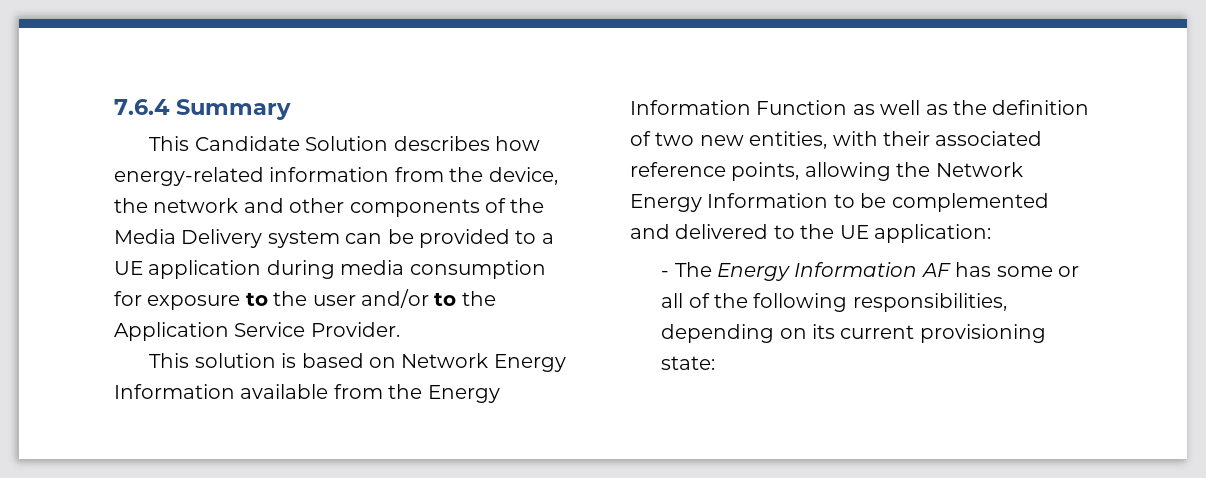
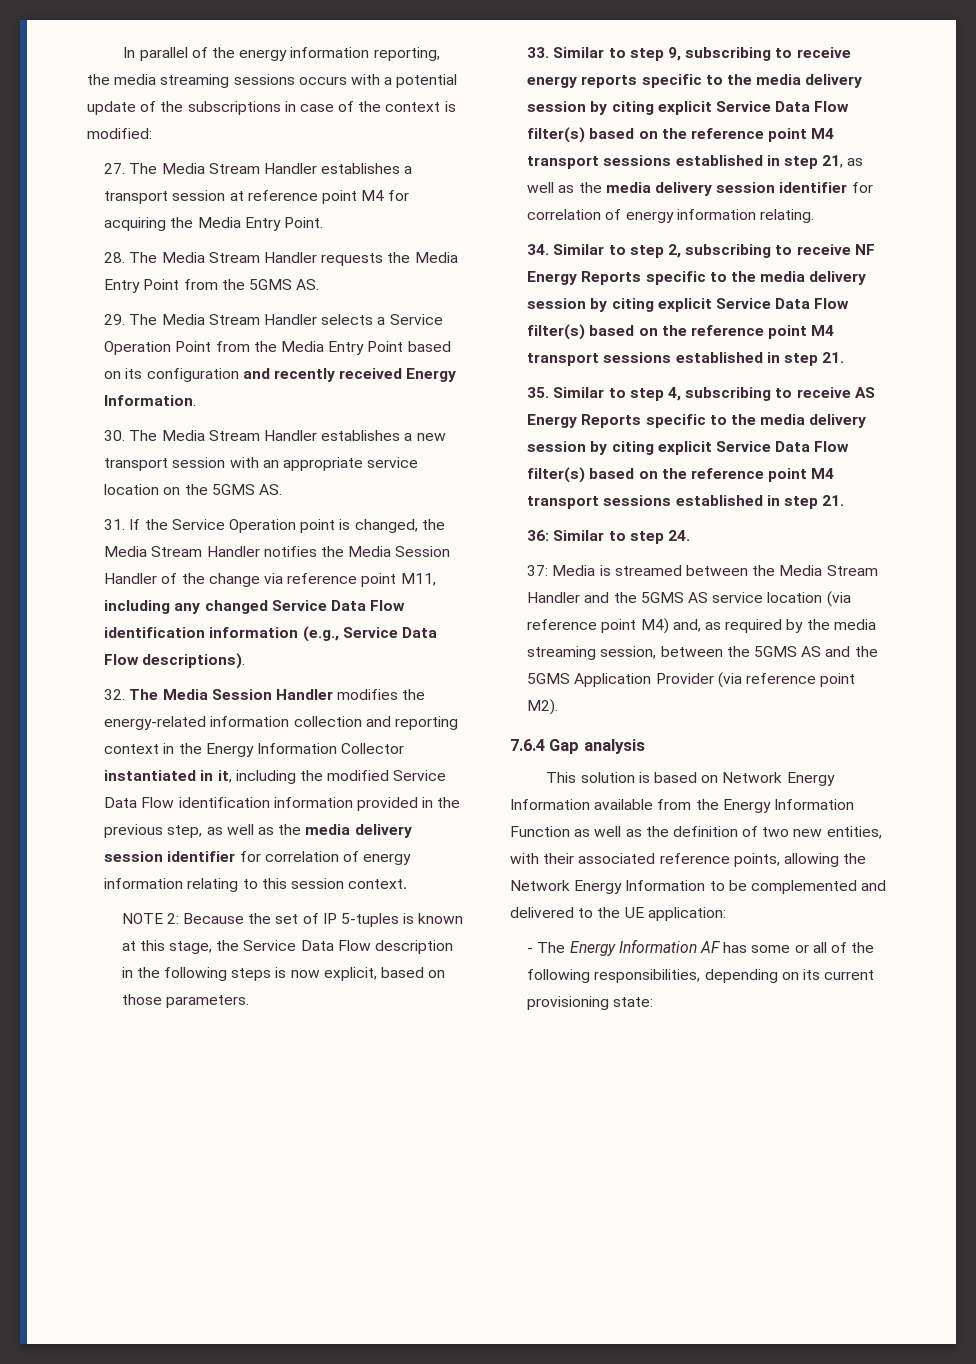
- 7.6.4 Summary
- This Candidate Solution describes how energy-related information from the device, the network and other components of the Media Delivery system can be provided to a UE application during media consumption for exposure to the user and/or to the Application Service Provider.
+ In parallel of the energy information reporting, the media streaming sessions occurs with a potential update of the subscriptions in case of the context is modified:
+ 27. The Media Stream Handler establishes a transport session at reference point M4 for acquiring the Media Entry Point.
+ 28. The Media Stream Handler requests the Media Entry Point from the 5GMS AS.
+ 29. The Media Stream Handler selects a Service Operation Point from the Media Entry Point based on its configuration and recently received Energy Information.
+ 30. The Media Stream Handler establishes a new transport session with an appropriate service location on the 5GMS AS.
+ 31. If the Service Operation point is changed, the Media Stream Handler notifies the Media Session Handler of the change via reference point M11, including any changed Service Data Flow identification information (e.g., Service Data Flow descriptions).
+ 32. The Media Session Handler modifies the energy-related information collection and reporting context in the Energy Information Collector instantiated in it, including the modified Service Data Flow identification information provided in the previous step, as well as the media delivery session identifier for correlation of energy information relating to this session context.
+ NOTE 2: Because the set of IP 5-tuples is known at this stage, the Service Data Flow description in the following steps is now explicit, based on those parameters.
+ 33. Similar to step 9, subscribing to receive energy reports specific to the media delivery session by citing explicit Service Data Flow filter(s) based on the reference point M4 transport sessions established in step 21, as well as the media delivery session identifier for correlation of energy information relating.
+ 34. Similar to step 2, subscribing to receive NF Energy Reports specific to the media delivery session by citing explicit Service Data Flow filter(s) based on the reference point M4 transport sessions established in step 21.
+ 35. Similar to step 4, subscribing to receive AS Energy Reports specific to the media delivery session by citing explicit Service Data Flow filter(s) based on the reference point M4 transport sessions established in step 21.
+ 36: Similar to step 24.
+ 37: Media is streamed between the Media Stream Handler and the 5GMS AS service location (via reference point M4) and, as required by the media streaming session, between the 5GMS AS and the 5GMS Application Provider (via reference point M2).
+ 7.6.4 Gap analysis

